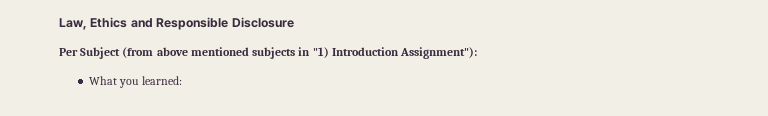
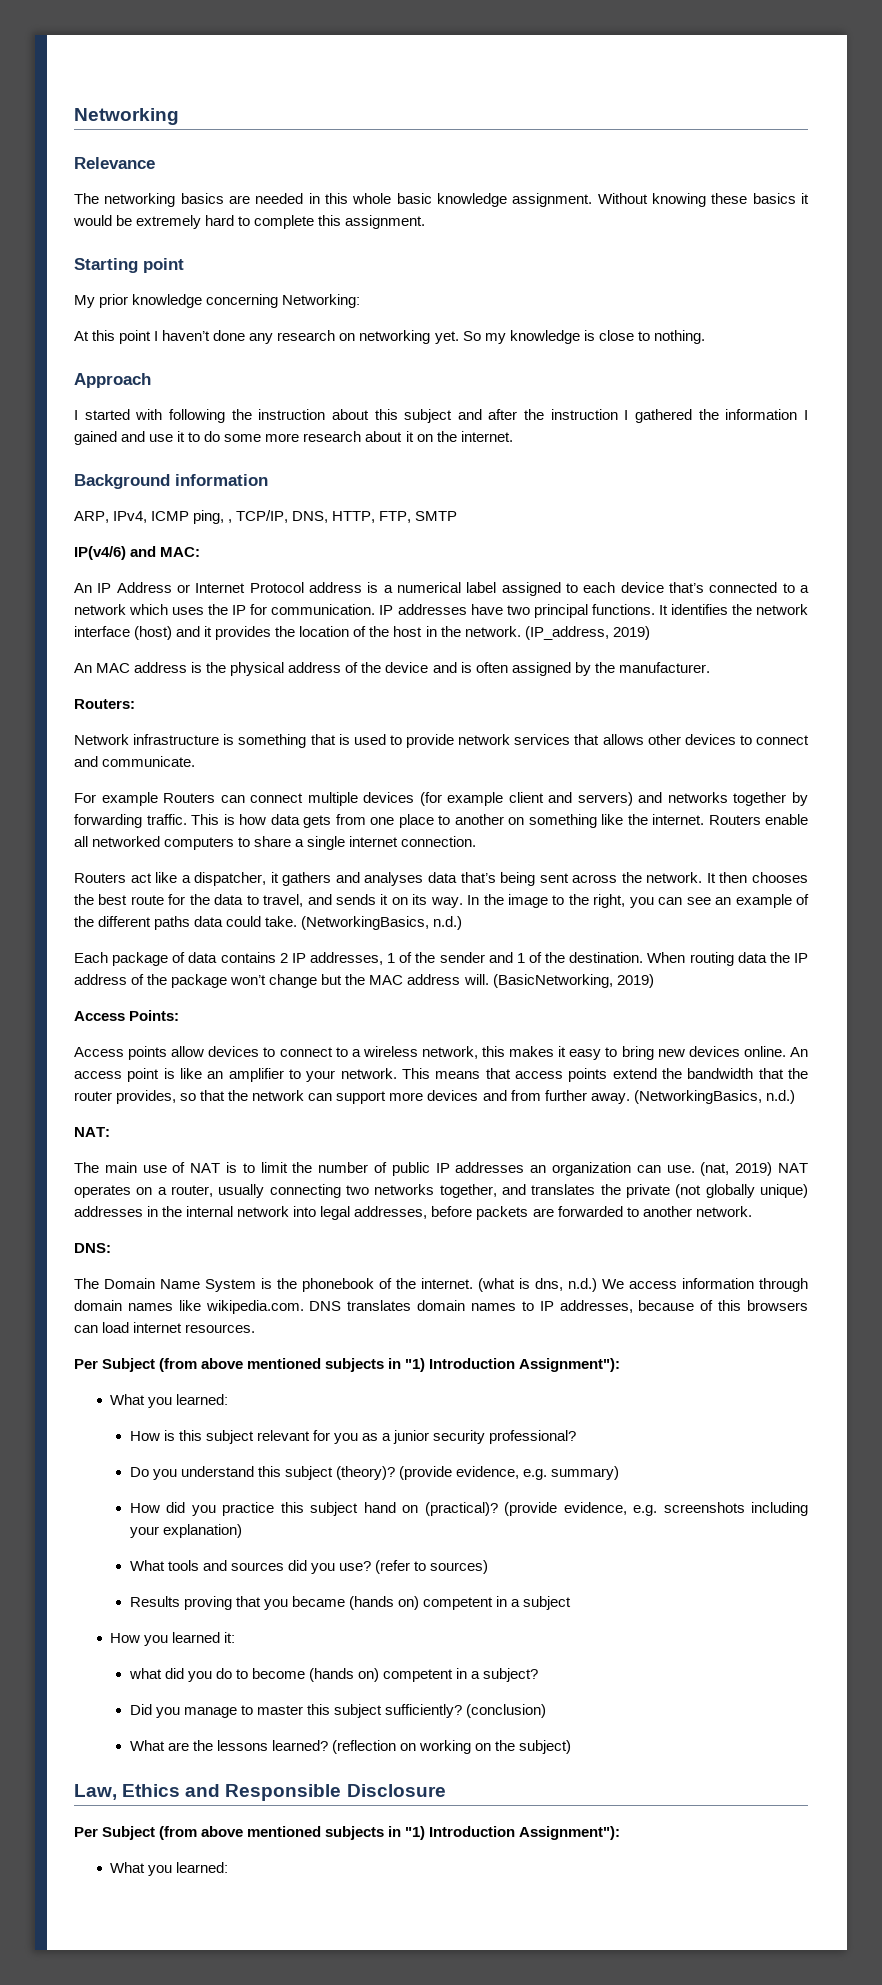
+ Networking
+ Relevance
+ The networking basics are needed in this whole basic knowledge assignment. Without knowing these basics it would be extremely hard to complete this assignment.
+ Starting point
+ My prior knowledge concerning Networking:
+ At this point I haven’t done any research on networking yet. So my knowledge is close to nothing.
+ Approach
+ I started with following the instruction about this subject and after the instruction I gathered the information I gained and use it to do some more research about it on the internet.
+ Background information
+ ARP, IPv4, ICMP ping, , TCP/IP, DNS, HTTP, FTP, SMTP
+ IP(v4/6) and MAC:
+ An IP Address or Internet Protocol address is a numerical label assigned to each device that’s connected to a network which uses the IP for communication. IP addresses have two principal functions. It identifies the network interface (host) and it provides the location of the host in the network. (IP_address, 2019)
+ An MAC address is the physical address of the device and is often assigned by the manufacturer.
+ Routers:
+ Network infrastructure is something that is used to provide network services that allows other devices to connect and communicate.
+ For example Routers can connect multiple devices (for example client and servers) and networks together by forwarding traffic. This is how data gets from one place to another on something like the internet. Routers enable all networked computers to share a single internet connection.
+ Routers act like a dispatcher, it gathers and analyses data that’s being sent across the network. It then chooses the best route for the data to travel, and sends it on its way. In the image to the right, you can see an example of the different paths data could take. (NetworkingBasics, n.d.)
+ Each package of data contains 2 IP addresses, 1 of the sender and 1 of the destination. When routing data the IP address of the package won’t change but the MAC address will. (BasicNetworking, 2019)
+ Access Points:
+ Access points allow devices to connect to a wireless network, this makes it easy to bring new devices online. An access point is like an amplifier to your network. This means that access points extend the bandwidth that the router provides, so that the network can support more devices and from further away. (NetworkingBasics, n.d.)
+ NAT:
+ The main use of NAT is to limit the number of public IP addresses an organization can use. (nat, 2019) NAT operates on a router, usually connecting two networks together, and translates the private (not globally unique) addresses in the internal network into legal addresses, before packets are forwarded to another network.
+ DNS:
+ The Domain Name System is the phonebook of the internet. (what is dns, n.d.) We access information through domain names like wikipedia.com. DNS translates domain names to IP addresses, because of this browsers can load internet resources.
+ Per Subject (from above mentioned subjects in "1) Introduction Assignment"):
+ What you learned:
+ How is this subject relevant for you as a junior security professional?
+ Do you understand this subject (theory)? (provide evidence, e.g. summary)
+ How did you practice this subject hand on (practical)? (provide evidence, e.g. screenshots including your explanation)
+ What tools and sources did you use? (refer to sources)
+ Results proving that you became (hands on) competent in a subject
+ How you learned it:
+ what did you do to become (hands on) competent in a subject?
+ Did you manage to master this subject sufficiently? (conclusion)
+ What are the lessons learned? (reflection on working on the subject)

